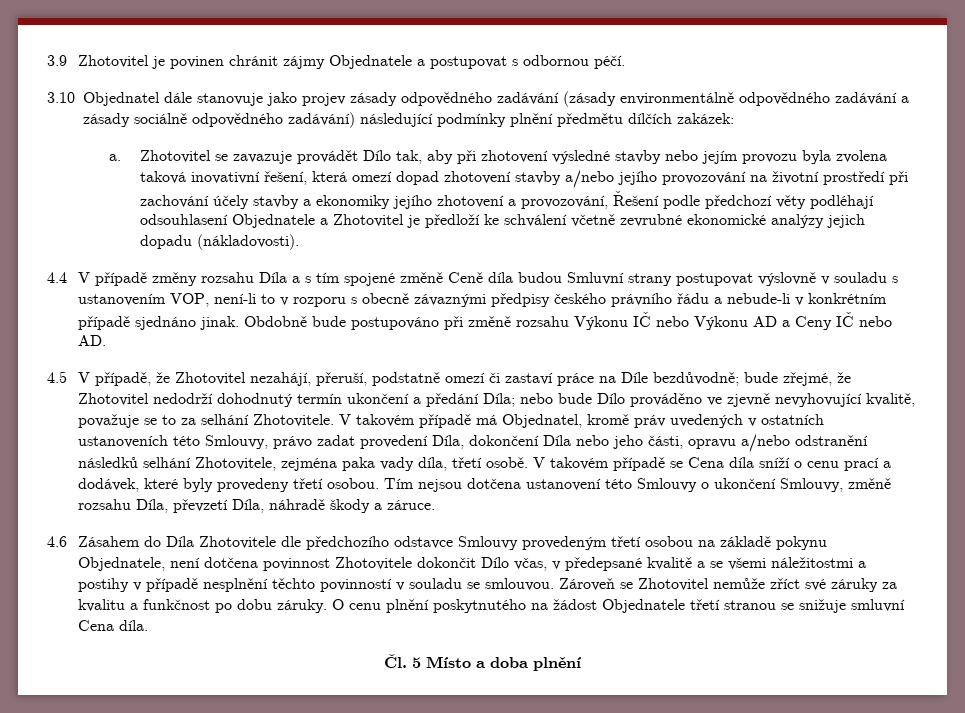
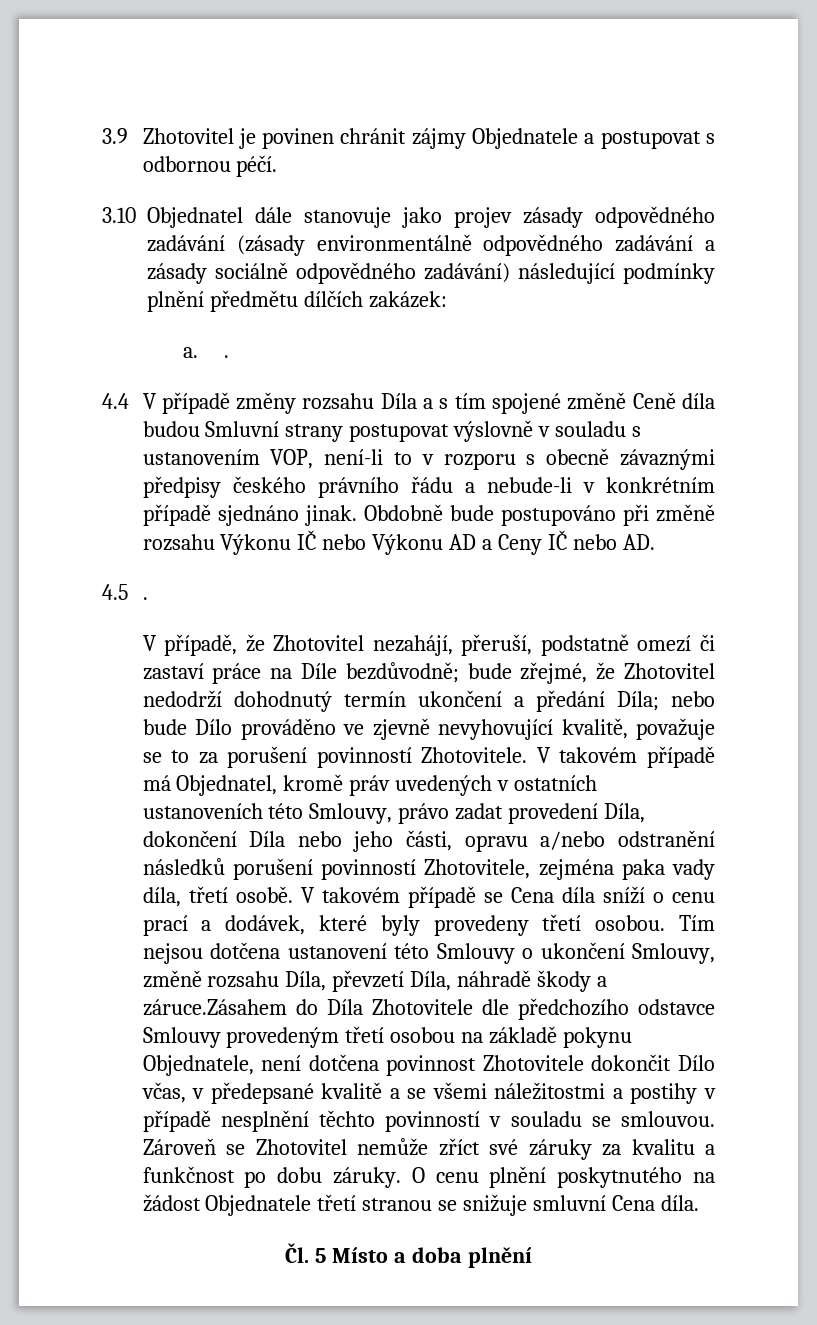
- a. Zhotovitel se zavazuje provádět Dílo tak, aby při zhotovení výsledné stavby nebo jejím provozu byla zvolena taková inovativní řešení, která omezí dopad zhotovení stavby a/nebo jejího provozování na životní prostředí při zachování účely stavby a ekonomiky jejího zhotovení a provozování, Řešení podle předchozí věty podléhají odsouhlasení Objednatele a Zhotovitel je předloží ke schválení včetně zevrubné ekonomické analýzy jejich dopadu (nákladovosti).
+ a. .
- 4.5 V případě, že Zhotovitel nezahájí, přeruší, podstatně omezí či zastaví práce na Díle bezdůvodně; bude zřejmé, že Zhotovitel nedodrží dohodnutý termín ukončení a předání Díla; nebo bude Dílo prováděno ve zjevně nevyhovující kvalitě, považuje se to za selhání Zhotovitele.
+ 4.5 .
+ V případě, že Zhotovitel nezahájí, přeruší, podstatně omezí či zastaví práce na Díle bezdůvodně; bude zřejmé, že Zhotovitel nedodrží dohodnutý termín ukončení a předání Díla; nebo bude Dílo prováděno ve zjevně nevyhovující kvalitě, považuje se to za porušení povinností Zhotovitele.
- V takovém případě má Objednatel, kromě práv uvedených v ostatních ustanoveních této Smlouvy, právo zadat provedení Díla, dokončení Díla nebo jeho části, opravu a/nebo odstranění následků selhání Zhotovitele, zejména paka vady díla, třetí osobě.
+ V takovém případě má Objednatel, kromě práv uvedených v ostatních ustanoveních této Smlouvy, právo zadat provedení Díla, dokončení Díla nebo jeho části, opravu a/nebo odstranění následků porušení povinností Zhotovitele, zejména paka vady díla, třetí osobě.
- Tím nejsou dotčena ustanovení této Smlouvy o ukončení Smlouvy, změně rozsahu Díla, převzetí Díla, náhradě škody a záruce.
- 4.6 Zásahem do Díla Zhotovitele dle předchozího odstavce Smlouvy provedeným třetí osobou na základě pokynu Objednatele, není dotčena povinnost Zhotovitele dokončit Dílo včas, v předepsané kvalitě a se všemi náležitostmi a postihy v případě nesplnění těchto povinností v souladu se smlouvou.
+ Tím nejsou dotčena ustanovení této Smlouvy o ukončení Smlouvy, změně rozsahu Díla, převzetí Díla, náhradě škody a záruce.Zásahem do Díla Zhotovitele dle předchozího odstavce Smlouvy provedeným třetí osobou na základě pokynu Objednatele, není dotčena povinnost Zhotovitele dokončit Dílo včas, v předepsané kvalitě a se všemi náležitostmi a postihy v případě nesplnění těchto povinností v souladu se smlouvou.

